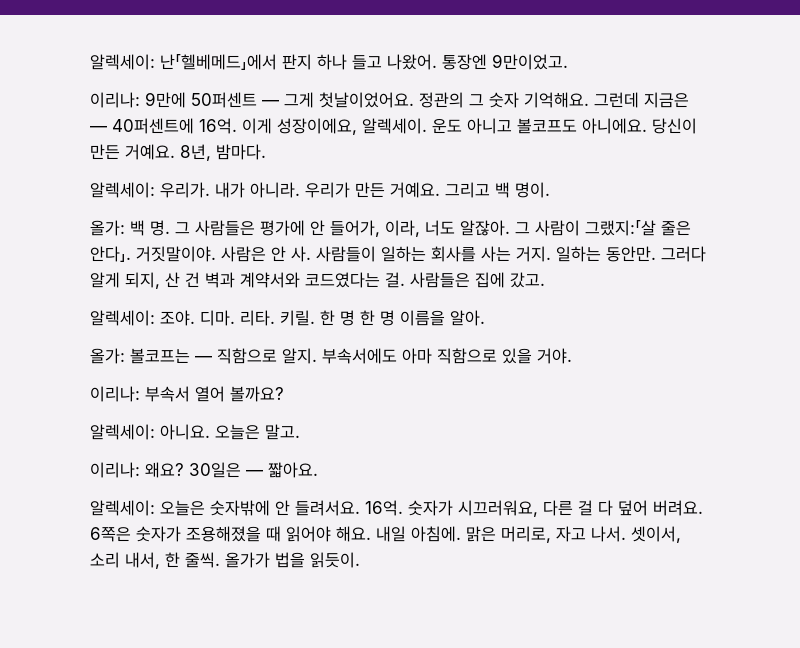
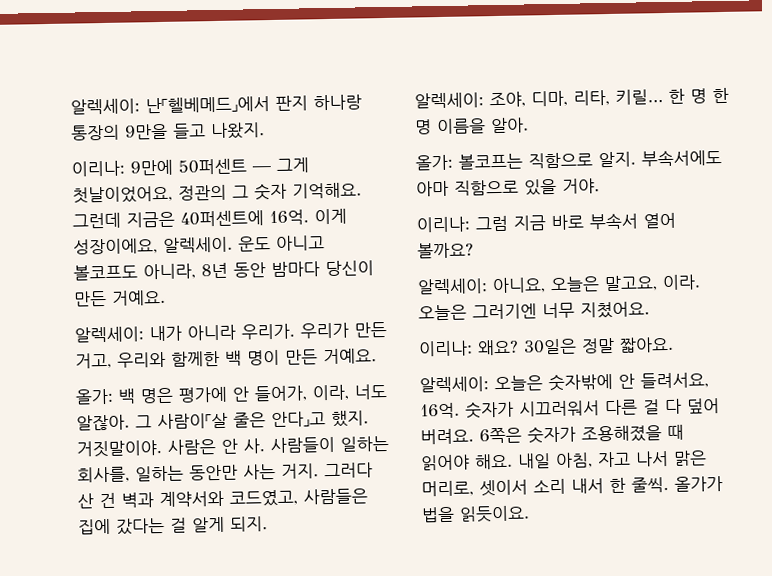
- 알렉세이: 난「헬베메드」에서 판지 하나 들고 나왔어. 통장엔 9만이었고.
+ 알렉세이: 난「헬베메드」에서 판지 하나랑 통장의 9만을 들고 나왔지.
- 이리나: 9만에 50퍼센트 — 그게 첫날이었어요. 정관의 그 숫자 기억해요.
+ 이리나: 9만에 50퍼센트 — 그게 첫날이었어요, 정관의 그 숫자 기억해요.
- 그런데 지금은 — 40퍼센트에 16억.
+ 그런데 지금은 40퍼센트에 16억.
- 운도 아니고 볼코프도 아니에요. 당신이 만든 거예요. 8년, 밤마다.
- 알렉세이: 우리가. 내가 아니라. 우리가 만든 거예요. 그리고 백 명이.
+ 운도 아니고 볼코프도 아니라, 8년 동안 밤마다 당신이 만든 거예요.
+ 알렉세이: 내가 아니라 우리가. 우리가 만든 거고, 우리와 함께한 백 명이 만든 거예요.
- 올가: 백 명. 그 사람들은 평가에 안 들어가, 이라, 너도 알잖아.
+ 올가: 백 명은 평가에 안 들어가, 이라, 너도 알잖아.
- 그 사람이 그랬지:「살 줄은 안다」.
+ 그 사람이「살 줄은 안다」고 했지.
- 사람들이 일하는 회사를 사는 거지. 일하는 동안만. 그러다 알게 되지, 산 건 벽과 계약서와 코드였다는 걸. 사람들은 집에 갔고.
- 알렉세이: 조야. 디마. 리타. 키릴.
+ 사람들이 일하는 회사를, 일하는 동안만 사는 거지. 그러다 산 건 벽과 계약서와 코드였고, 사람들은 집에 갔다는 걸 알게 되지.
+ 알렉세이: 조야, 디마, 리타, 키릴…
- 올가: 볼코프는 — 직함으로 알지.
+ 올가: 볼코프는 직함으로 알지.
- 이리나: 부속서 열어 볼까요?
+ 이리나: 그럼 지금 바로 부속서 열어 볼까요?
- 알렉세이: 아니요. 오늘은 말고.
+ 알렉세이: 아니요, 오늘은 말고요, 이라. 오늘은 그러기엔 너무 지쳤어요.
- 30일은 — 짧아요.
+ 30일은 정말 짧아요.
- 알렉세이: 오늘은 숫자밖에 안 들려서요. 16억.
+ 알렉세이: 오늘은 숫자밖에 안 들려서요, 16억.
- 숫자가 시끄러워요, 다른 걸 다 덮어 버려요.
+ 숫자가 시끄러워서 다른 걸 다 덮어 버려요.
- 내일 아침에. 맑은 머리로, 자고 나서. 셋이서, 소리 내서, 한 줄씩.
+ 내일 아침, 자고 나서 맑은 머리로, 셋이서 소리 내서 한 줄씩.
- 올가가 법을 읽듯이.
+ 올가가 법을 읽듯이요.

